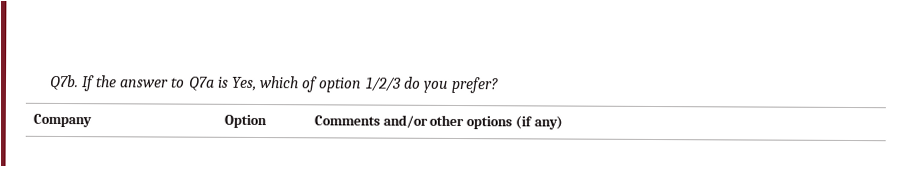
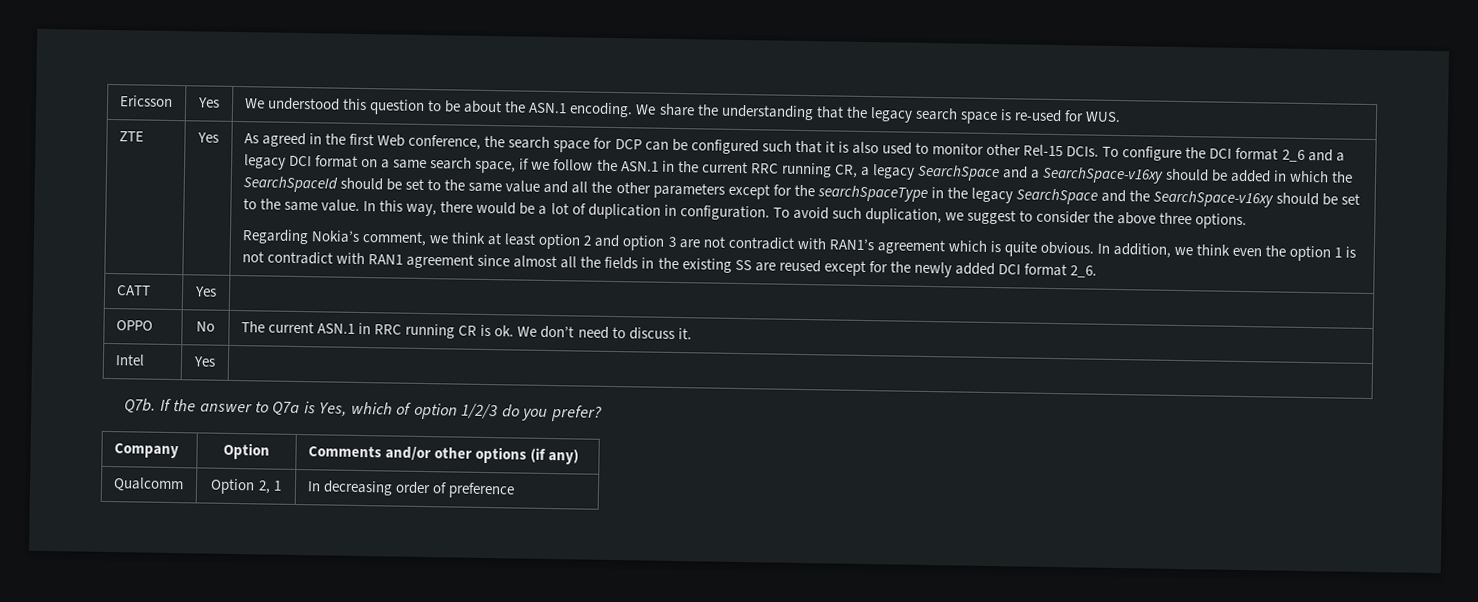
+ Ericsson | Yes | We understood this question to be about the ASN.1 encoding. We share the understanding that the legacy search space is re-used for WUS.
+ ZTE | Yes | As agreed in the first Web conference, the search space for DCP can be configured such that it is also used to monitor other Rel-15 DCIs. To configure the DCI format 2_6 and a legacy DCI format on a same search space, if we follow the ASN.1 in the current RRC running CR, a legacy SearchSpace and a SearchSpace-v16xy should be added in which the SearchSpaceId should be set to the same value and all the other parameters except for the searchSpaceType in the legacy SearchSpace and the SearchSpace-v16xy should be set to the same value. In this way, there would be a lot of duplication in configuration. To avoid such duplication, we suggest to consider the above three options.
+ Regarding Nokia’s comment, we think at least option 2 and option 3 are not contradict with RAN1’s agreement which is quite obvious. In addition, we think even the option 1 is not contradict with RAN1 agreement since almost all the fields in the existing SS are reused except for the newly added DCI format 2_6.
+ CATT | Yes |
+ OPPO | No | The current ASN.1 in RRC running CR is ok. We don’t need to discuss it.
+ Intel | Yes |
+ Qualcomm | Option 2, 1 | In decreasing order of preference

